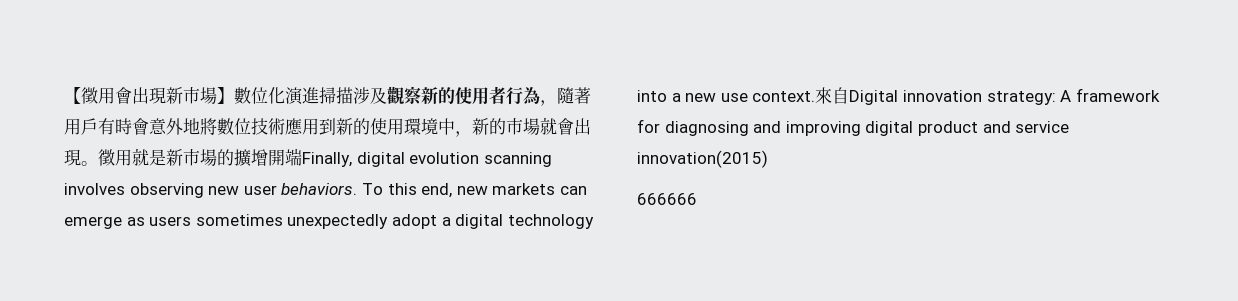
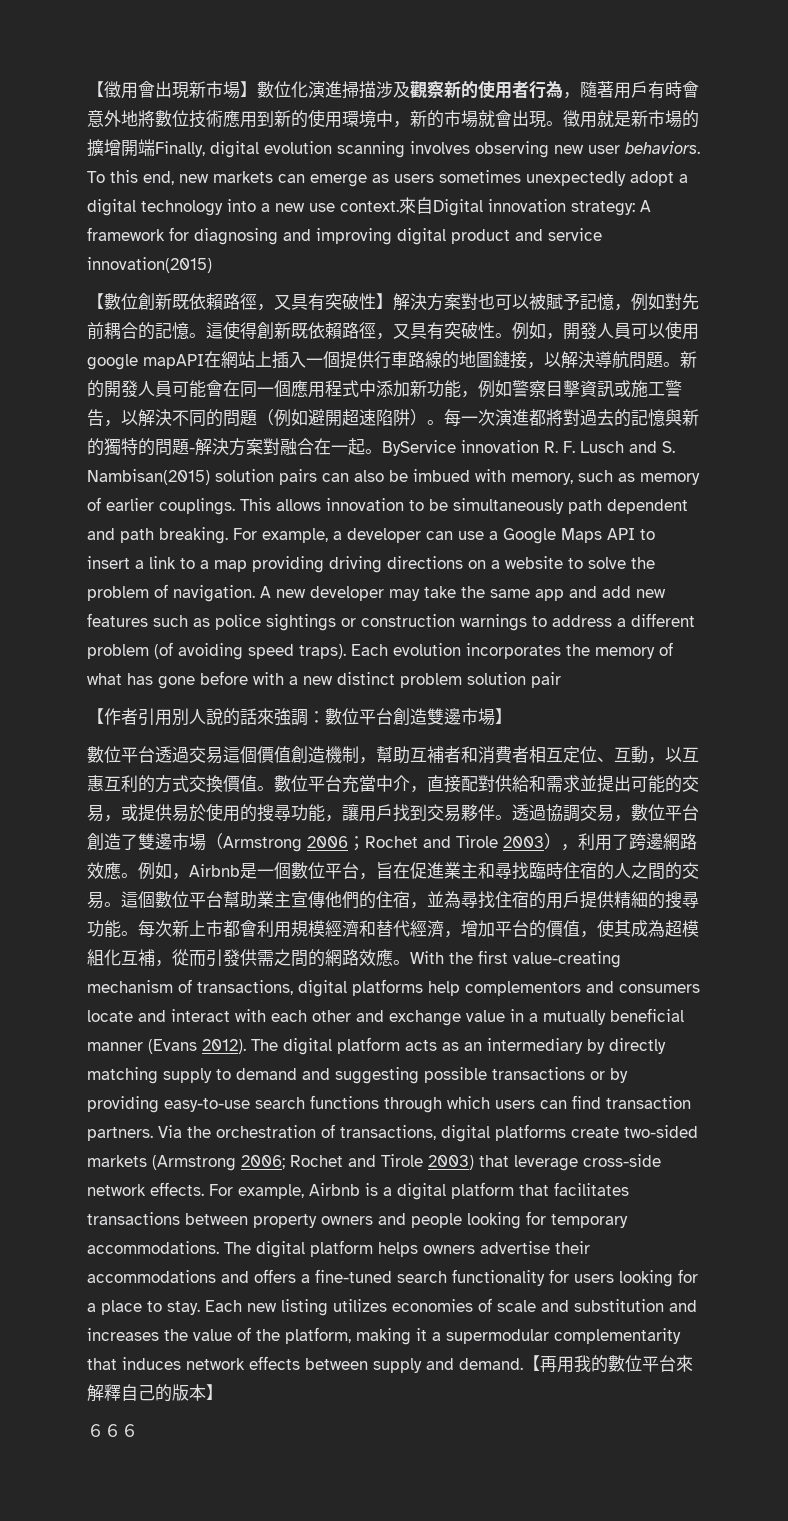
- 666666
+ 【數位創新既依賴路徑，又具有突破性】解決方案對也可以被賦予記憶，例如對先前耦合的記憶。這使得創新既依賴路徑，又具有突破性。例如，開發人員可以使用google mapAPI在網站上插入一個提供行車路線的地圖鏈接，以解決導航問題。新的開發人員可能會在同一個應用程式中添加新功能，例如警察目擊資訊或施工警告，以解決不同的問題（例如避開超速陷阱）。每一次演進都將對過去的記憶與新的獨特的問題-解決方案對融合在一起。ByService innovation R. F. Lusch and S. Nambisan(2015) solution pairs can also be imbued with memory, such as memory of earlier couplings. This allows innovation to be simultaneously path dependent and path breaking. For example, a developer can use a Google Maps API to insert a link to a map providing driving directions on a website to solve the problem of navigation. A new developer may take the same app and add new features such as police sightings or construction warnings to address a different problem (of avoiding speed traps). Each evolution incorporates the memory of what has gone before with a new distinct problem solution pair
+ 【作者引用別人說的話來強調：數位平台創造雙邊市場】
+ 數位平台透過交易這個價值創造機制，幫助互補者和消費者相互定位、互動，以互惠互利的方式交換價值。數位平台充當中介，直接配對供給和需求並提出可能的交易，或提供易於使用的搜尋功能，讓用戶找到交易夥伴。透過協調交易，數位平台創造了雙邊市場（Armstrong 2006；Rochet and Tirole 2003），利用了跨邊網路效應。例如，Airbnb是一個數位平台，旨在促進業主和尋找臨時住宿的人之間的交易。這個數位平台幫助業主宣傳他們的住宿，並為尋找住宿的用戶提供精細的搜尋功能。每次新上市都會利用規模經濟和替代經濟，增加平台的價值，使其成為超模組化互補，從而引發供需之間的網路效應。With the first value-creating mechanism of transactions, digital platforms help complementors and consumers locate and interact with each other and exchange value in a mutually beneficial manner (Evans 2012). The digital platform acts as an intermediary by directly matching supply to demand and suggesting possible transactions or by providing easy-to-use search functions through which users can find transaction partners. Via the orchestration of transactions, digital platforms create two-sided markets (Armstrong 2006; Rochet and Tirole 2003) that leverage cross-side network effects. For example, Airbnb is a digital platform that facilitates transactions between property owners and people looking for temporary accommodations. The digital platform helps owners advertise their accommodations and offers a fine-tuned search functionality for users looking for a place to stay. Each new listing utilizes economies of scale and substitution and increases the value of the platform, making it a supermodular complementarity that induces network effects between supply and demand.【再用我的數位平台來解釋自己的版本】
+ ６６６

